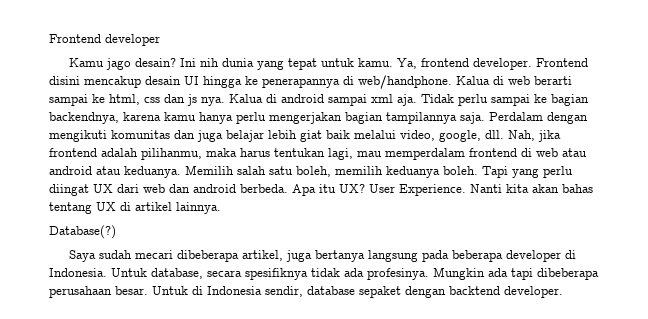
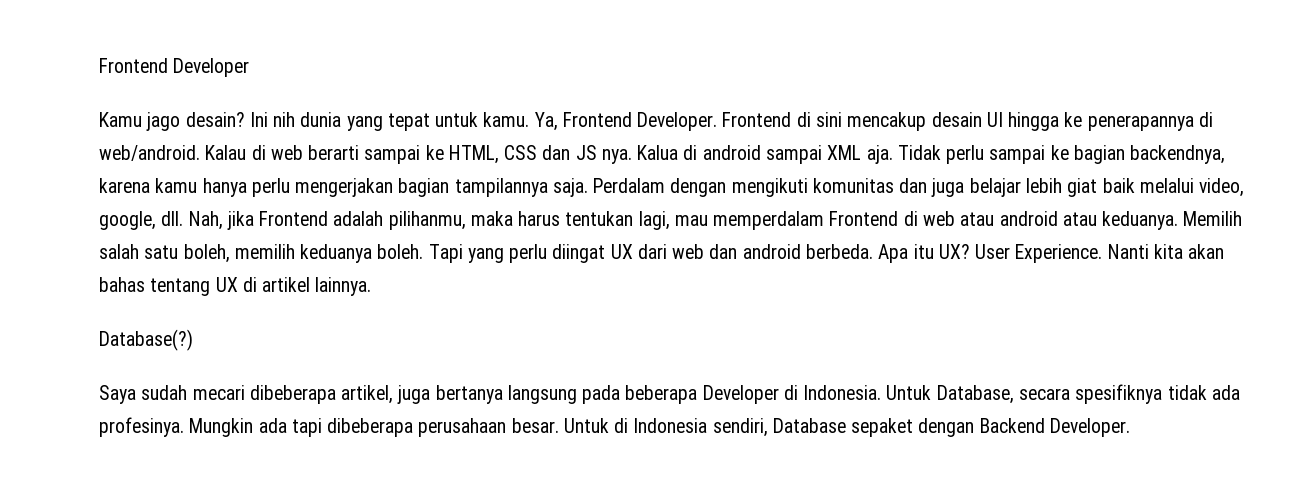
- Frontend developer
+ Frontend Developer
- Ya, frontend developer. Frontend disini mencakup desain UI hingga ke penerapannya di web/handphone. Kalua di web berarti sampai ke html, css dan js nya.
+ Ya, Frontend Developer. Frontend di sini mencakup desain UI hingga ke penerapannya di web/android. Kalau di web berarti sampai ke HTML, CSS dan JS nya.
- Kalua di android sampai xml aja.
+ Kalua di android sampai XML aja.
- Nah, jika frontend adalah pilihanmu, maka harus tentukan lagi, mau memperdalam frontend di web atau android atau keduanya.
+ Nah, jika Frontend adalah pilihanmu, maka harus tentukan lagi, mau memperdalam Frontend di web atau android atau keduanya.
- Saya sudah mecari dibeberapa artikel, juga bertanya langsung pada beberapa developer di Indonesia.
+ Saya sudah mecari dibeberapa artikel, juga bertanya langsung pada beberapa Developer di Indonesia.
- Untuk database, secara spesifiknya tidak ada profesinya.
+ Untuk Database, secara spesifiknya tidak ada profesinya.
- Untuk di Indonesia sendir, database sepaket dengan backtend developer.
+ Untuk di Indonesia sendiri, Database sepaket dengan Backend Developer.

